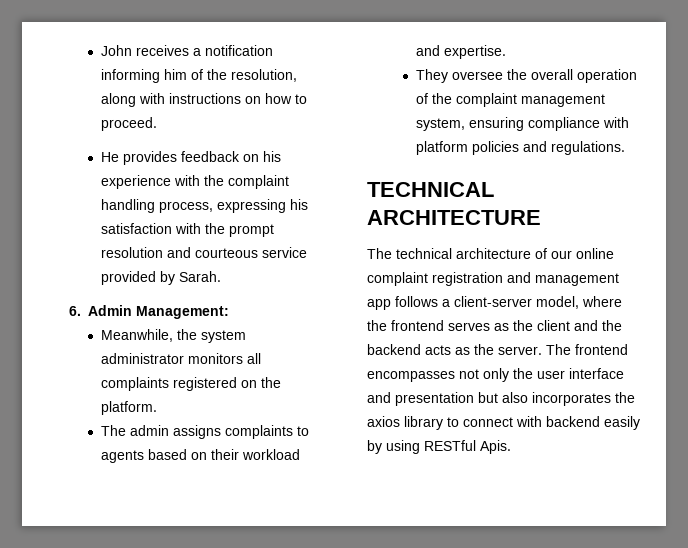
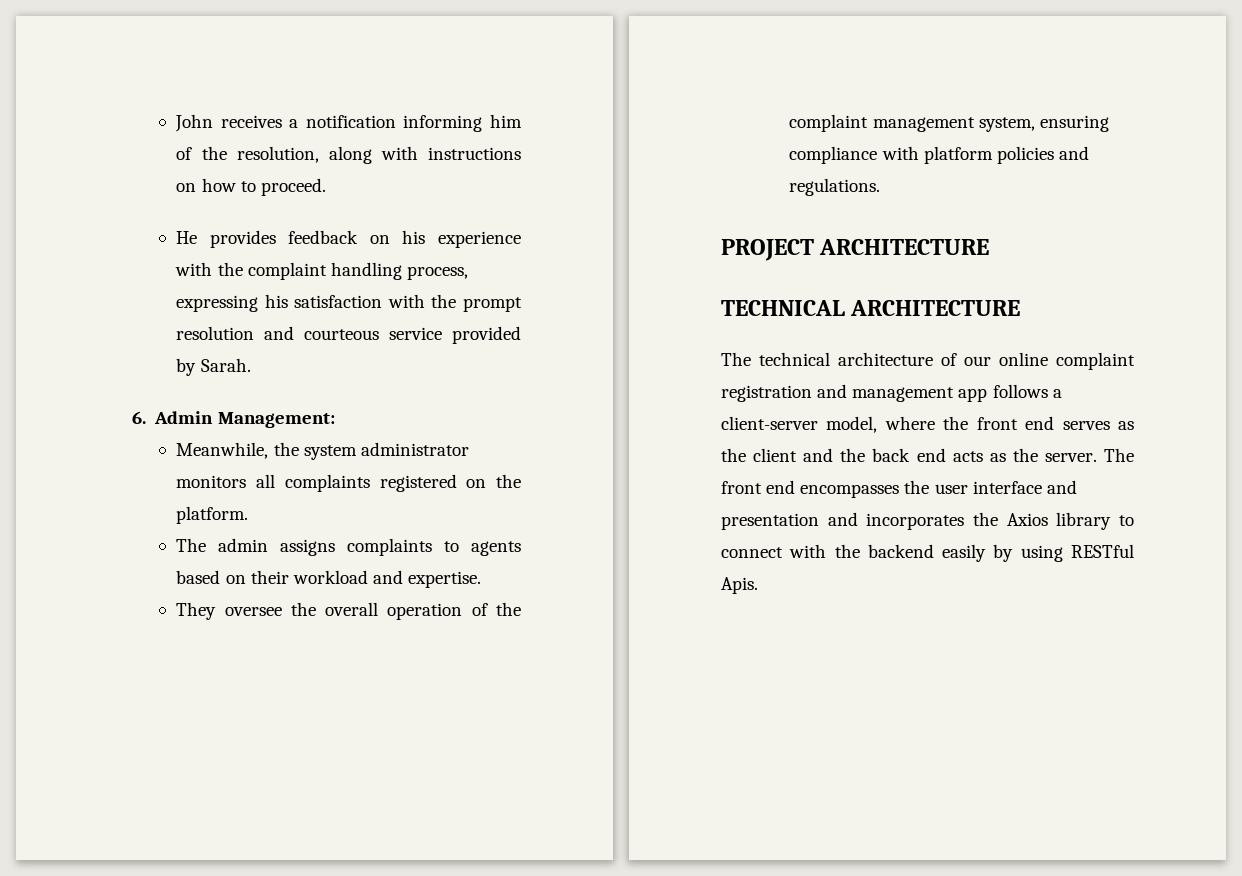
+ PROJECT ARCHITECTURE
- The technical architecture of our online complaint registration and management app follows a client-server model, where the frontend serves as the client and the backend acts as the server.
+ The technical architecture of our online complaint registration and management app follows a client-server model, where the front end serves as the client and the back end acts as the server.
- The frontend encompasses not only the user interface and presentation but also incorporates the axios library to connect with backend easily by using RESTful Apis.
+ The front end encompasses the user interface and presentation and incorporates the Axios library to connect with the backend easily by using RESTful Apis.

